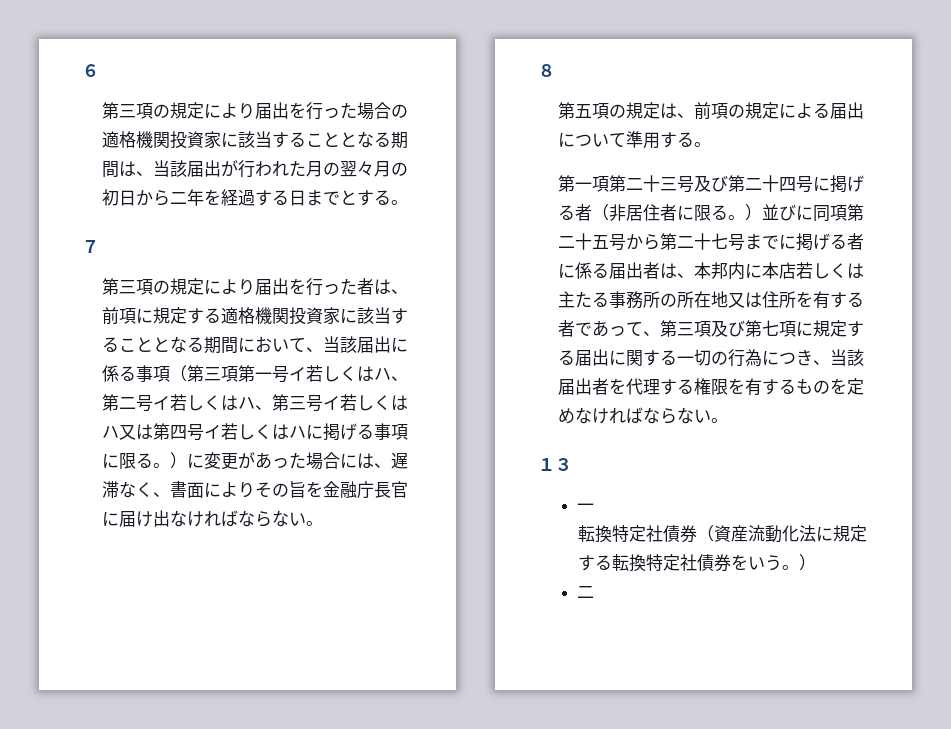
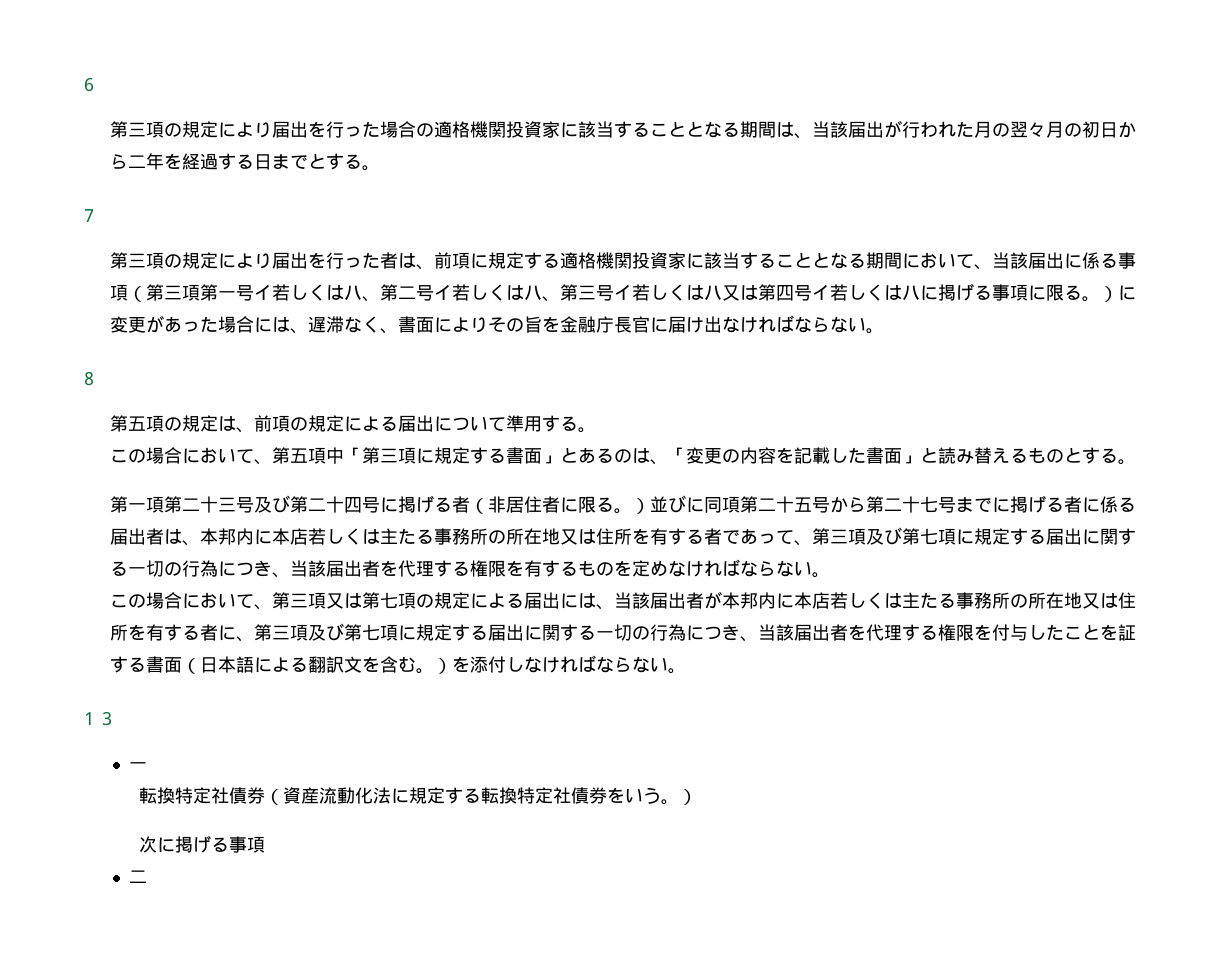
+ この場合において、第五項中「第三項に規定する書面」とあるのは、「変更の内容を記載した書面」と読み替えるものとする。
+ この場合において、第三項又は第七項の規定による届出には、当該届出者が本邦内に本店若しくは主たる事務所の所在地又は住所を有する者に、第三項及び第七項に規定する届出に関する一切の行為につき、当該届出者を代理する権限を付与したことを証する書面（日本語による翻訳文を含む。）を添付しなければならない。
+ 次に掲げる事項

